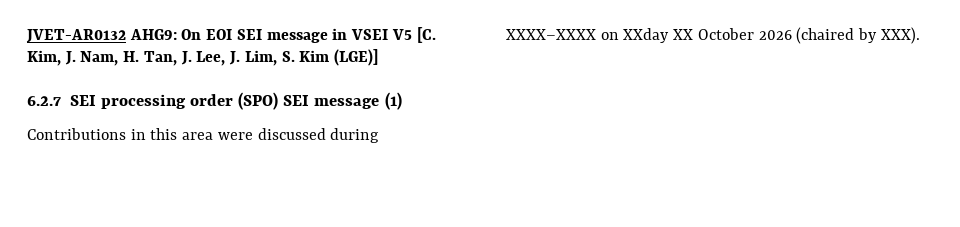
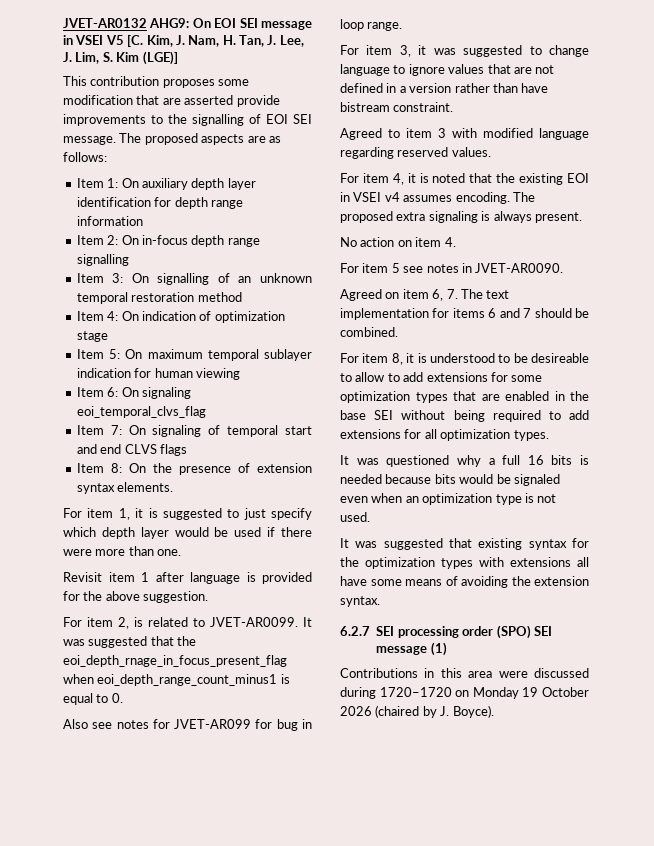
+ This contribution proposes some modification that are asserted provide improvements to the signalling of EOI SEI message. The proposed aspects are as follows:
+ Item 1: On auxiliary depth layer identification for depth range information
+ Item 2: On in-focus depth range signalling
+ Item 3: On signalling of an unknown temporal restoration method
+ Item 4: On indication of optimization stage
+ Item 5: On maximum temporal sublayer indication for human viewing
+ Item 6: On signaling eoi_temporal_clvs_flag
+ Item 7: On signaling of temporal start and end CLVS flags
+ Item 8: On the presence of extension syntax elements.
+ For item 1, it is suggested to just specify which depth layer would be used if there were more than one.
+ Revisit item 1 after language is provided for the above suggestion.
+ For item 2, is related to JVET-AR0099. It was suggested that the eoi_depth_rnage_in_focus_present_flag when eoi_depth_range_count_minus1 is equal to 0.
+ Also see notes for JVET-AR099 for bug in loop range.
+ For item 3, it was suggested to change language to ignore values that are not defined in a version rather than have bistream constraint.
+ Agreed to item 3 with modified language regarding reserved values.
+ For item 4, it is noted that the existing EOI in VSEI v4 assumes encoding. The proposed extra signaling is always present.
+ No action on item 4.
+ For item 5 see notes in JVET-AR0090.
+ Agreed on item 6, 7. The text implementation for items 6 and 7 should be combined.
+ For item 8, it is understood to be desireable to allow to add extensions for some optimization types that are enabled in the base SEI without being required to add extensions for all optimization types.
+ It was questioned why a full 16 bits is needed because bits would be signaled even when an optimization type is not used.
+ It was suggested that existing syntax for the optimization types with extensions all have some means of avoiding the extension syntax.
- Contributions in this area were discussed during XXXX–XXXX on XXday XX October 2026 (chaired by XXX).
+ Contributions in this area were discussed during 1720–1720 on Monday 19 October 2026 (chaired by J. Boyce).

